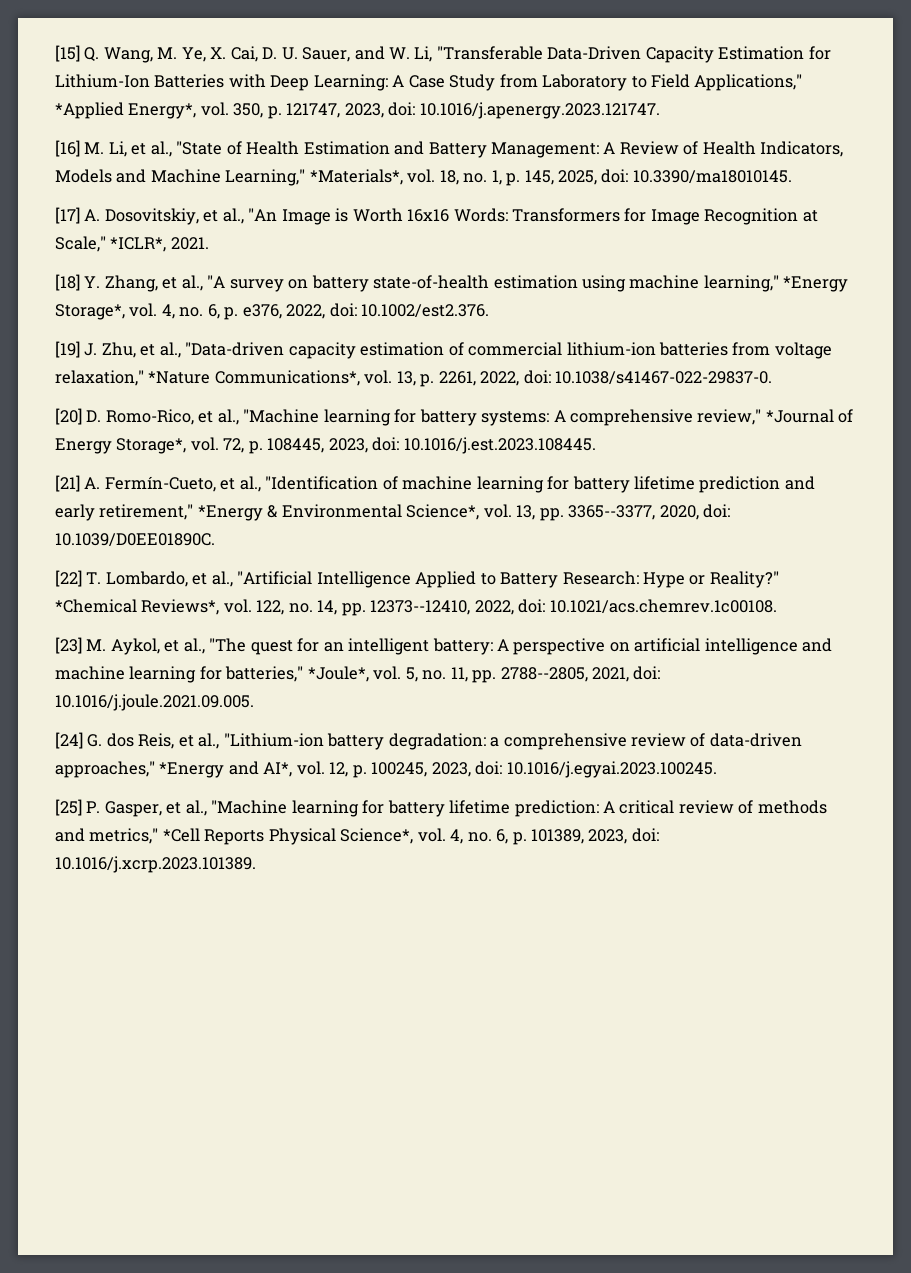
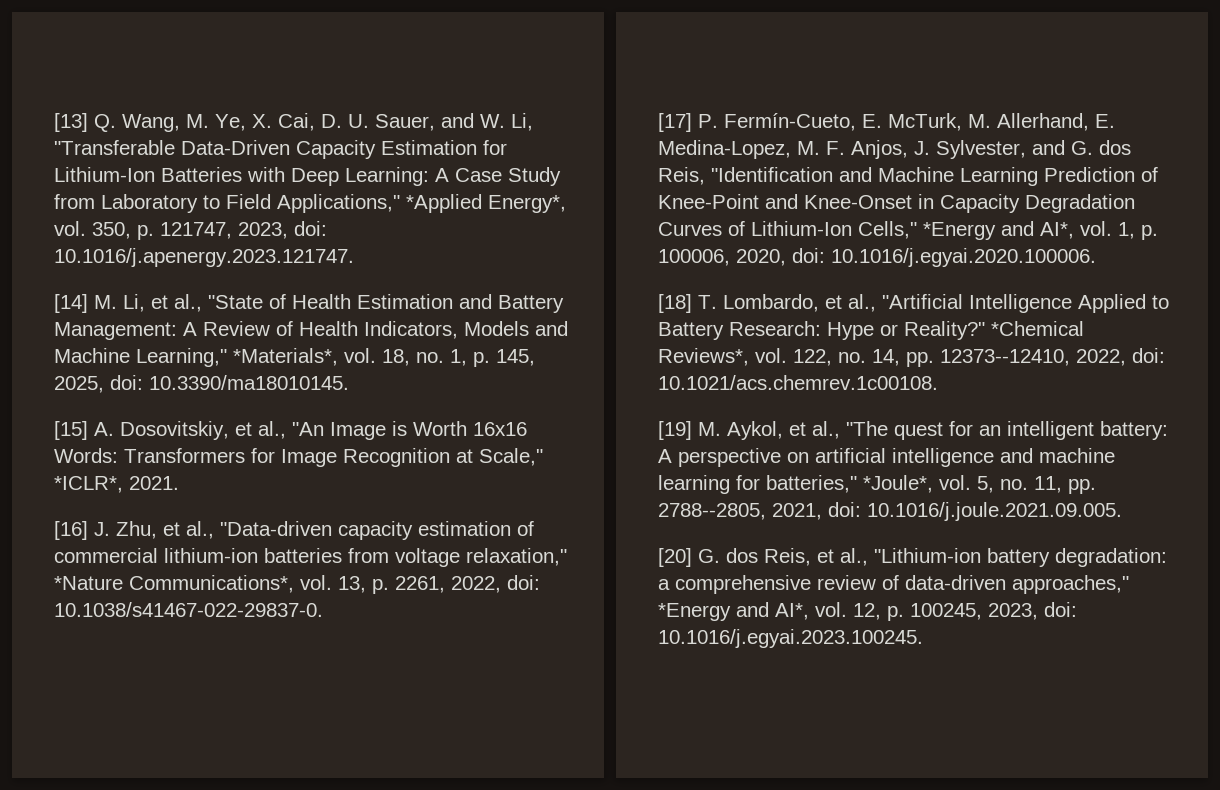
- [15] Q. Wang, M. Ye, X. Cai, D. U. Sauer, and W. Li, "Transferable Data-Driven Capacity Estimation for Lithium-Ion Batteries with Deep Learning: A Case Study from Laboratory to Field Applications," *Applied Energy*, vol. 350, p. 121747, 2023, doi: 10.1016/j.apenergy.2023.121747.
+ [13] Q. Wang, M. Ye, X. Cai, D. U. Sauer, and W. Li, "Transferable Data-Driven Capacity Estimation for Lithium-Ion Batteries with Deep Learning: A Case Study from Laboratory to Field Applications," *Applied Energy*, vol. 350, p. 121747, 2023, doi: 10.1016/j.apenergy.2023.121747.
- [16] M. Li, et al., "State of Health Estimation and Battery Management: A Review of Health Indicators, Models and Machine Learning," *Materials*, vol. 18, no. 1, p. 145, 2025, doi: 10.3390/ma18010145.
+ [14] M. Li, et al., "State of Health Estimation and Battery Management: A Review of Health Indicators, Models and Machine Learning," *Materials*, vol. 18, no. 1, p. 145, 2025, doi: 10.3390/ma18010145.
- [17] A. Dosovitskiy, et al., "An Image is Worth 16x16 Words: Transformers for Image Recognition at Scale," *ICLR*, 2021.
+ [15] A. Dosovitskiy, et al., "An Image is Worth 16x16 Words: Transformers for Image Recognition at Scale," *ICLR*, 2021.
- [18] Y. Zhang, et al., "A survey on battery state-of-health estimation using machine learning," *Energy Storage*, vol. 4, no. 6, p. e376, 2022, doi: 10.1002/est2.376.
- [19] J. Zhu, et al., "Data-driven capacity estimation of commercial lithium-ion batteries from voltage relaxation," *Nature Communications*, vol. 13, p. 2261, 2022, doi: 10.1038/s41467-022-29837-0.
+ [16] J. Zhu, et al., "Data-driven capacity estimation of commercial lithium-ion batteries from voltage relaxation," *Nature Communications*, vol. 13, p. 2261, 2022, doi: 10.1038/s41467-022-29837-0.
- [20] D. Romo-Rico, et al., "Machine learning for battery systems: A comprehensive review," *Journal of Energy Storage*, vol. 72, p. 108445, 2023, doi: 10.1016/j.est.2023.108445.
- [21] A. Fermín-Cueto, et al., "Identification of machine learning for battery lifetime prediction and early retirement," *Energy & Environmental Science*, vol. 13, pp. 3365--3377, 2020, doi: 10.1039/D0EE01890C.
- [22] T. Lombardo, et al., "Artificial Intelligence Applied to Battery Research: Hype or Reality?"
+ [17] P. Fermín-Cueto, E. McTurk, M. Allerhand, E. Medina-Lopez, M. F. Anjos, J. Sylvester, and G. dos Reis, "Identification and Machine Learning Prediction of Knee-Point and Knee-Onset in Capacity Degradation Curves of Lithium-Ion Cells," *Energy and AI*, vol. 1, p. 100006, 2020, doi: 10.1016/j.egyai.2020.100006.
+ [18] T. Lombardo, et al., "Artificial Intelligence Applied to Battery Research: Hype or Reality?"
- [23] M. Aykol, et al., "The quest for an intelligent battery: A perspective on artificial intelligence and machine learning for batteries," *Joule*, vol. 5, no. 11, pp. 2788--2805, 2021, doi: 10.1016/j.joule.2021.09.005.
+ [19] M. Aykol, et al., "The quest for an intelligent battery: A perspective on artificial intelligence and machine learning for batteries," *Joule*, vol. 5, no. 11, pp. 2788--2805, 2021, doi: 10.1016/j.joule.2021.09.005.
- [24] G. dos Reis, et al., "Lithium-ion battery degradation: a comprehensive review of data-driven approaches," *Energy and AI*, vol. 12, p. 100245, 2023, doi: 10.1016/j.egyai.2023.100245.
+ [20] G. dos Reis, et al., "Lithium-ion battery degradation: a comprehensive review of data-driven approaches," *Energy and AI*, vol. 12, p. 100245, 2023, doi: 10.1016/j.egyai.2023.100245.
- [25] P. Gasper, et al., "Machine learning for battery lifetime prediction: A critical review of methods and metrics," *Cell Reports Physical Science*, vol. 4, no. 6, p. 101389, 2023, doi: 10.1016/j.xcrp.2023.101389.

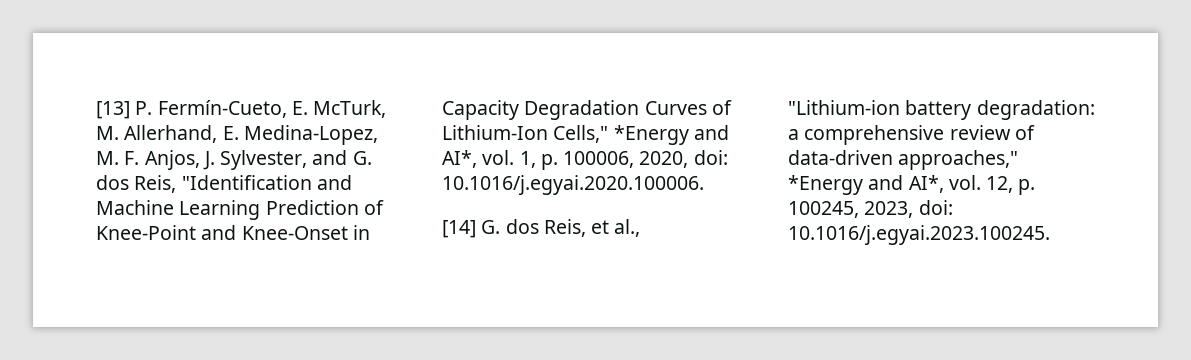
- [13] Q. Wang, M. Ye, X. Cai, D. U. Sauer, and W. Li, "Transferable Data-Driven Capacity Estimation for Lithium-Ion Batteries with Deep Learning: A Case Study from Laboratory to Field Applications," *Applied Energy*, vol. 350, p. 121747, 2023, doi: 10.1016/j.apenergy.2023.121747.
- [14] M. Li, et al., "State of Health Estimation and Battery Management: A Review of Health Indicators, Models and Machine Learning," *Materials*, vol. 18, no. 1, p. 145, 2025, doi: 10.3390/ma18010145.
- [15] A. Dosovitskiy, et al., "An Image is Worth 16x16 Words: Transformers for Image Recognition at Scale," *ICLR*, 2021.
- [16] J. Zhu, et al., "Data-driven capacity estimation of commercial lithium-ion batteries from voltage relaxation," *Nature Communications*, vol. 13, p. 2261, 2022, doi: 10.1038/s41467-022-29837-0.
- [17] P. Fermín-Cueto, E. McTurk, M. Allerhand, E. Medina-Lopez, M. F. Anjos, J. Sylvester, and G. dos Reis, "Identification and Machine Learning Prediction of Knee-Point and Knee-Onset in Capacity Degradation Curves of Lithium-Ion Cells," *Energy and AI*, vol. 1, p. 100006, 2020, doi: 10.1016/j.egyai.2020.100006.
+ [13] P. Fermín-Cueto, E. McTurk, M. Allerhand, E. Medina-Lopez, M. F. Anjos, J. Sylvester, and G. dos Reis, "Identification and Machine Learning Prediction of Knee-Point and Knee-Onset in Capacity Degradation Curves of Lithium-Ion Cells," *Energy and AI*, vol. 1, p. 100006, 2020, doi: 10.1016/j.egyai.2020.100006.
- [18] T. Lombardo, et al., "Artificial Intelligence Applied to Battery Research: Hype or Reality?" *Chemical Reviews*, vol. 122, no. 14, pp. 12373--12410, 2022, doi: 10.1021/acs.chemrev.1c00108.
- [19] M. Aykol, et al., "The quest for an intelligent battery: A perspective on artificial intelligence and machine learning for batteries," *Joule*, vol. 5, no. 11, pp. 2788--2805, 2021, doi: 10.1016/j.joule.2021.09.005.
- [20] G. dos Reis, et al., "Lithium-ion battery degradation: a comprehensive review of data-driven approaches," *Energy and AI*, vol. 12, p. 100245, 2023, doi: 10.1016/j.egyai.2023.100245.
+ [14] G. dos Reis, et al., "Lithium-ion battery degradation: a comprehensive review of data-driven approaches," *Energy and AI*, vol. 12, p. 100245, 2023, doi: 10.1016/j.egyai.2023.100245.

